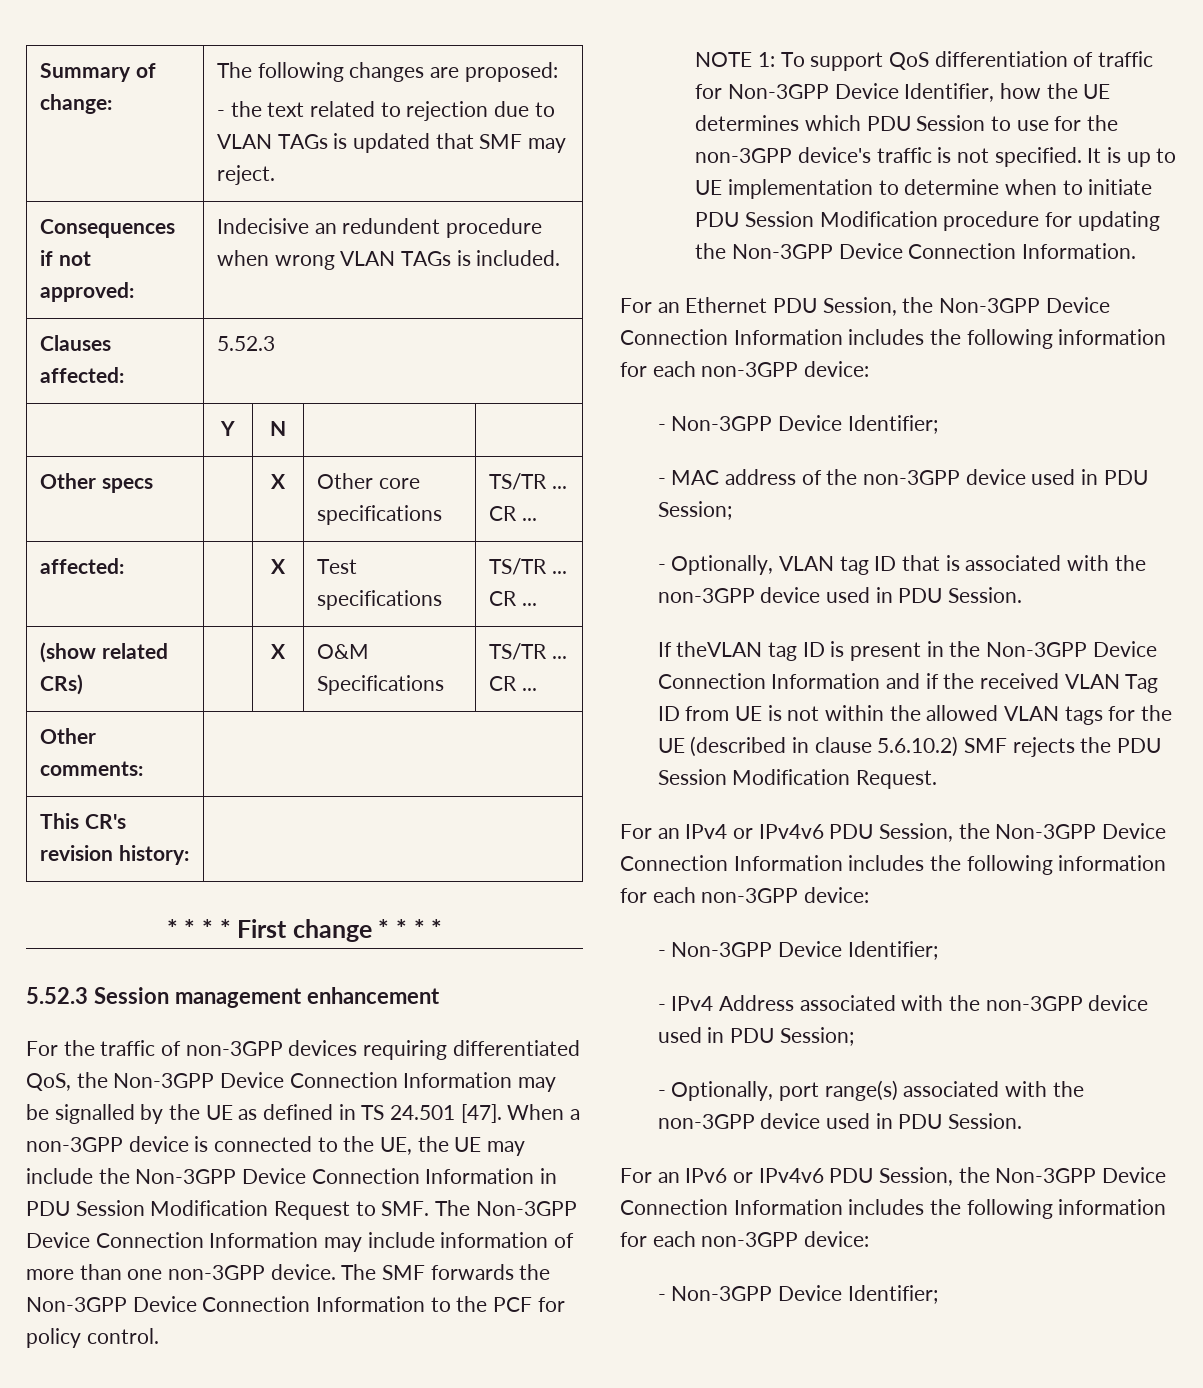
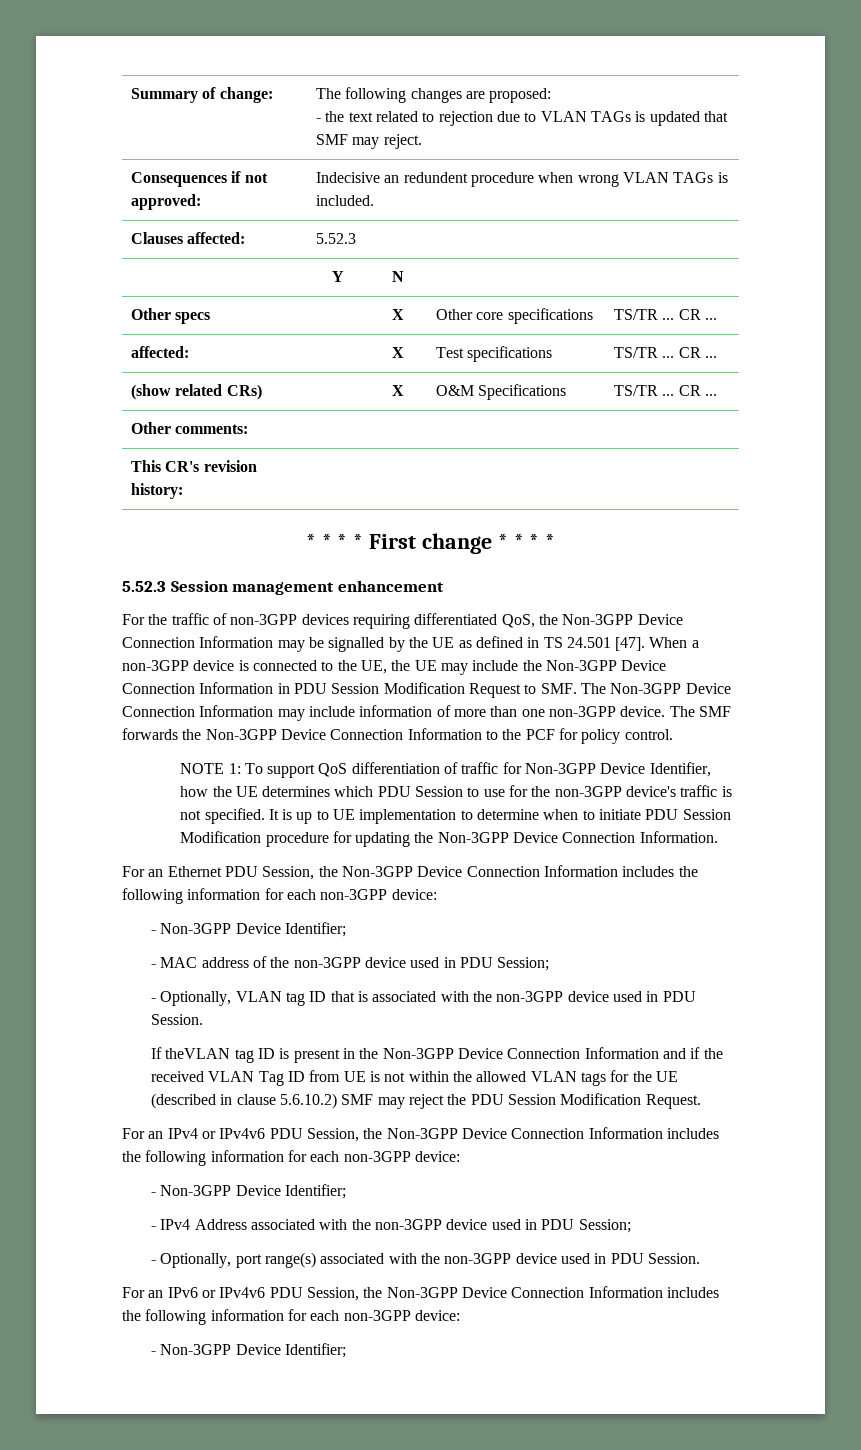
- If theVLAN tag ID is present in the Non-3GPP Device Connection Information and if the received VLAN Tag ID from UE is not within the allowed VLAN tags for the UE (described in clause 5.6.10.2) SMF rejects the PDU Session Modification Request.
+ If theVLAN tag ID is present in the Non-3GPP Device Connection Information and if the received VLAN Tag ID from UE is not within the allowed VLAN tags for the UE (described in clause 5.6.10.2) SMF may reject the PDU Session Modification Request.

